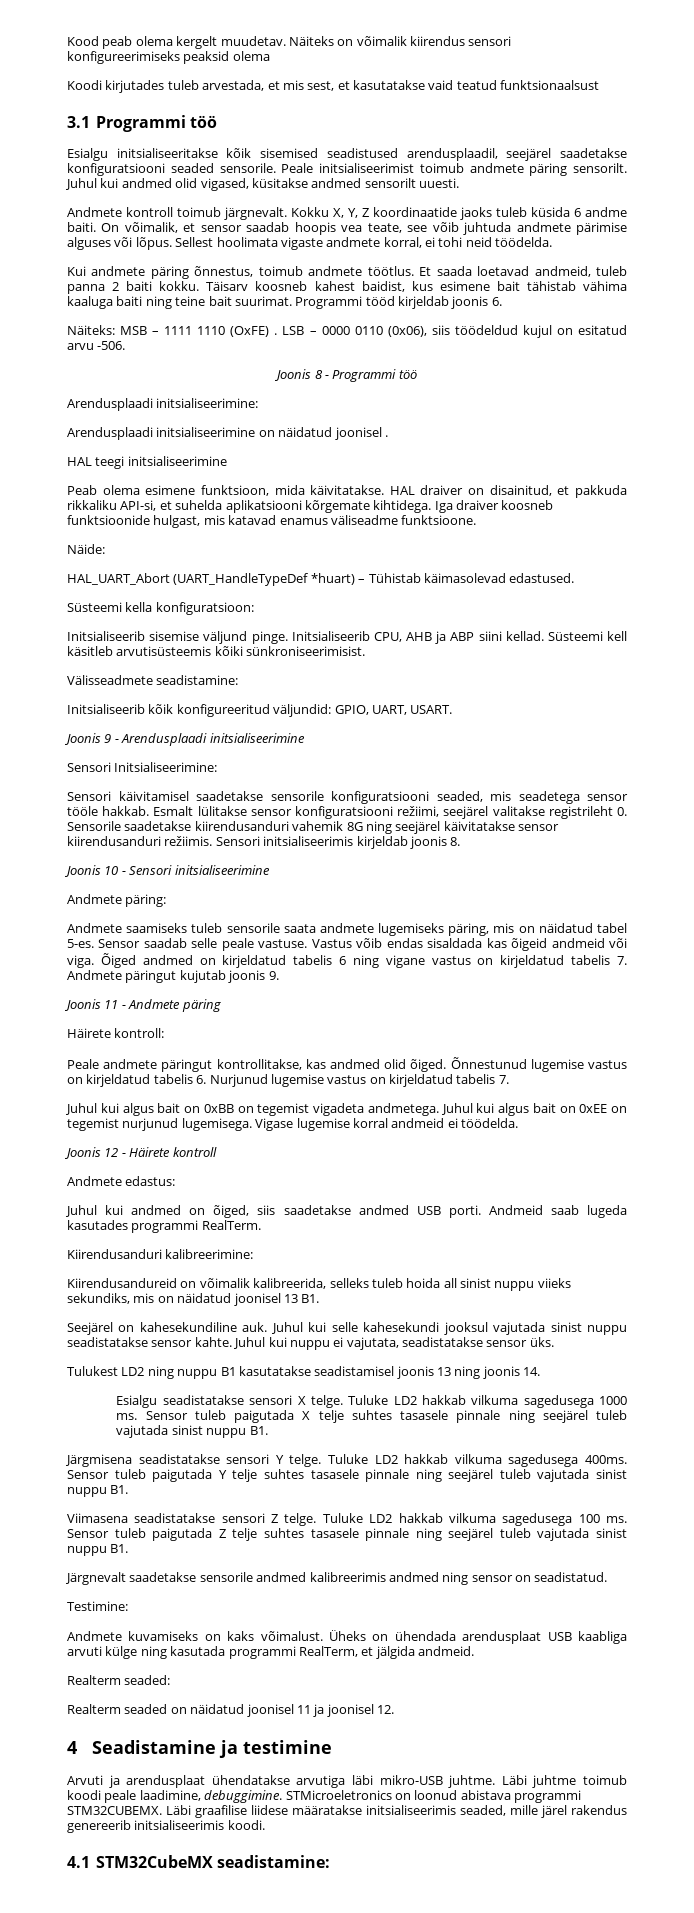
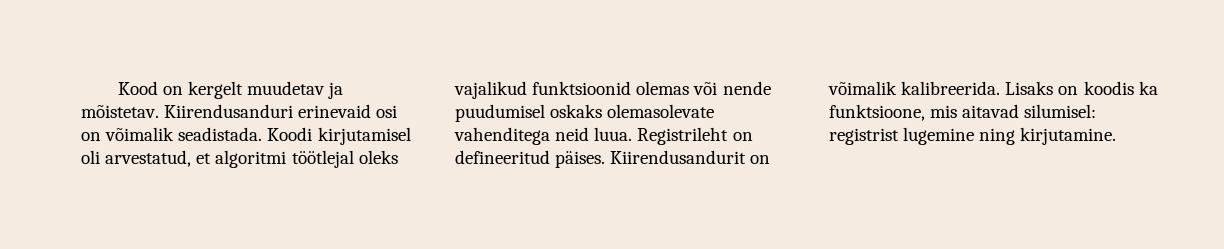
- Kood peab olema kergelt muudetav. Näiteks on võimalik kiirendus sensori konfigureerimiseks peaksid olema
- Koodi kirjutades tuleb arvestada, et mis sest, et kasutatakse vaid teatud funktsionaalsust
- 3.1 Programmi töö
- Esialgu initsialiseeritakse kõik sisemised seadistused arendusplaadil, seejärel saadetakse konfiguratsiooni seaded sensorile. Peale initsialiseerimist toimub andmete päring sensorilt. Juhul kui andmed olid vigased, küsitakse andmed sensorilt uuesti.
- Andmete kontroll toimub järgnevalt. Kokku X, Y, Z koordinaatide jaoks tuleb küsida 6 andme baiti. On võimalik, et sensor saadab hoopis vea teate, see võib juhtuda andmete pärimise alguses või lõpus. Sellest hoolimata vigaste andmete korral, ei tohi neid töödelda.
- Kui andmete päring õnnestus, toimub andmete töötlus. Et saada loetavad andmeid, tuleb panna 2 baiti kokku. Täisarv koosneb kahest baidist, kus esimene bait tähistab vähima kaaluga baiti ning teine bait suurimat. Programmi tööd kirjeldab joonis 6.
- Näiteks: MSB – 1111 1110 (OxFE) . LSB – 0000 0110 (0x06), siis töödeldud kujul on esitatud arvu -506.
- Joonis 8 - Programmi töö
- Arendusplaadi initsialiseerimine:
- Arendusplaadi initsialiseerimine on näidatud joonisel .
- HAL teegi initsialiseerimine
- Peab olema esimene funktsioon, mida käivitatakse. HAL draiver on disainitud, et pakkuda rikkaliku API-si, et suhelda aplikatsiooni kõrgemate kihtidega. Iga draiver koosneb funktsioonide hulgast, mis katavad enamus väliseadme funktsioone.
- Näide:
- HAL_UART_Abort (UART_HandleTypeDef *huart) – Tühistab käimasolevad edastused.
- Süsteemi kella konfiguratsioon:
- Initsialiseerib sisemise väljund pinge. Initsialiseerib CPU, AHB ja ABP siini kellad. Süsteemi kell käsitleb arvutisüsteemis kõiki sünkroniseerimisist.
- Välisseadmete seadistamine:
- Initsialiseerib kõik konfigureeritud väljundid: GPIO, UART, USART.
- Joonis 9 - Arendusplaadi initsialiseerimine
- Sensori Initsialiseerimine:
- Sensori käivitamisel saadetakse sensorile konfiguratsiooni seaded, mis seadetega sensor tööle hakkab. Esmalt lülitakse sensor konfiguratsiooni režiimi, seejärel valitakse registrileht 0. Sensorile saadetakse kiirendusanduri vahemik 8G ning seejärel käivitatakse sensor kiirendusanduri režiimis. Sensori initsialiseerimis kirjeldab joonis 8.
- Joonis 10 - Sensori initsialiseerimine
- Andmete päring:
- Andmete saamiseks tuleb sensorile saata andmete lugemiseks päring, mis on näidatud tabel 5-es. Sensor saadab selle peale vastuse. Vastus võib endas sisaldada kas õigeid andmeid või viga. Õiged andmed on kirjeldatud tabelis 6 ning vigane vastus on kirjeldatud tabelis 7. Andmete päringut kujutab joonis 9.
- Joonis 11 - Andmete päring
- Häirete kontroll:
- Peale andmete päringut kontrollitakse, kas andmed olid õiged. Õnnestunud lugemise vastus on kirjeldatud tabelis 6. Nurjunud lugemise vastus on kirjeldatud tabelis 7.
- Juhul kui algus bait on 0xBB on tegemist vigadeta andmetega. Juhul kui algus bait on 0xEE on tegemist nurjunud lugemisega. Vigase lugemise korral andmeid ei töödelda.
- Joonis 12 - Häirete kontroll
- Andmete edastus:
- Juhul kui andmed on õiged, siis saadetakse andmed USB porti. Andmeid saab lugeda kasutades programmi RealTerm.
- Kiirendusanduri kalibreerimine:
- Kiirendusandureid on võimalik kalibreerida, selleks tuleb hoida all sinist nuppu viieks sekundiks, mis on näidatud joonisel 13 B1.
- Seejärel on kahesekundiline auk. Juhul kui selle kahesekundi jooksul vajutada sinist nuppu seadistatakse sensor kahte. Juhul kui nuppu ei vajutata, seadistatakse sensor üks.
- Tulukest LD2 ning nuppu B1 kasutatakse seadistamisel joonis 13 ning joonis 14.
- Esialgu seadistatakse sensori X telge. Tuluke LD2 hakkab vilkuma sagedusega 1000 ms. Sensor tuleb paigutada X telje suhtes tasasele pinnale ning seejärel tuleb vajutada sinist nuppu B1.
- Järgmisena seadistatakse sensori Y telge. Tuluke LD2 hakkab vilkuma sagedusega 400ms. Sensor tuleb paigutada Y telje suhtes tasasele pinnale ning seejärel tuleb vajutada sinist nuppu B1.
- Viimasena seadistatakse sensori Z telge. Tuluke LD2 hakkab vilkuma sagedusega 100 ms. Sensor tuleb paigutada Z telje suhtes tasasele pinnale ning seejärel tuleb vajutada sinist nuppu B1.
- Järgnevalt saadetakse sensorile andmed kalibreerimis andmed ning sensor on seadistatud.
- Testimine:
- Andmete kuvamiseks on kaks võimalust. Üheks on ühendada arendusplaat USB kaabliga arvuti külge ning kasutada programmi RealTerm, et jälgida andmeid.
- Realterm seaded:
- Realterm seaded on näidatud joonisel 11 ja joonisel 12.
- 4 Seadistamine ja testimine
- Arvuti ja arendusplaat ühendatakse arvutiga läbi mikro-USB juhtme. Läbi juhtme toimub koodi peale laadimine, debuggimine. STMicroeletronics on loonud abistava programmi STM32CUBEMX. Läbi graafilise liidese määratakse initsialiseerimis seaded, mille järel rakendus genereerib initsialiseerimis koodi.
- 4.1 STM32CubeMX seadistamine:
+ Kood on kergelt muudetav ja mõistetav. Kiirendusanduri erinevaid osi on võimalik seadistada. Koodi kirjutamisel oli arvestatud, et algoritmi töötlejal oleks vajalikud funktsioonid olemas või nende puudumisel oskaks olemasolevate vahenditega neid luua. Registrileht on defineeritud päises. Kiirendusandurit on võimalik kalibreerida. Lisaks on koodis ka funktsioone, mis aitavad silumisel: registrist lugemine ning kirjutamine.

